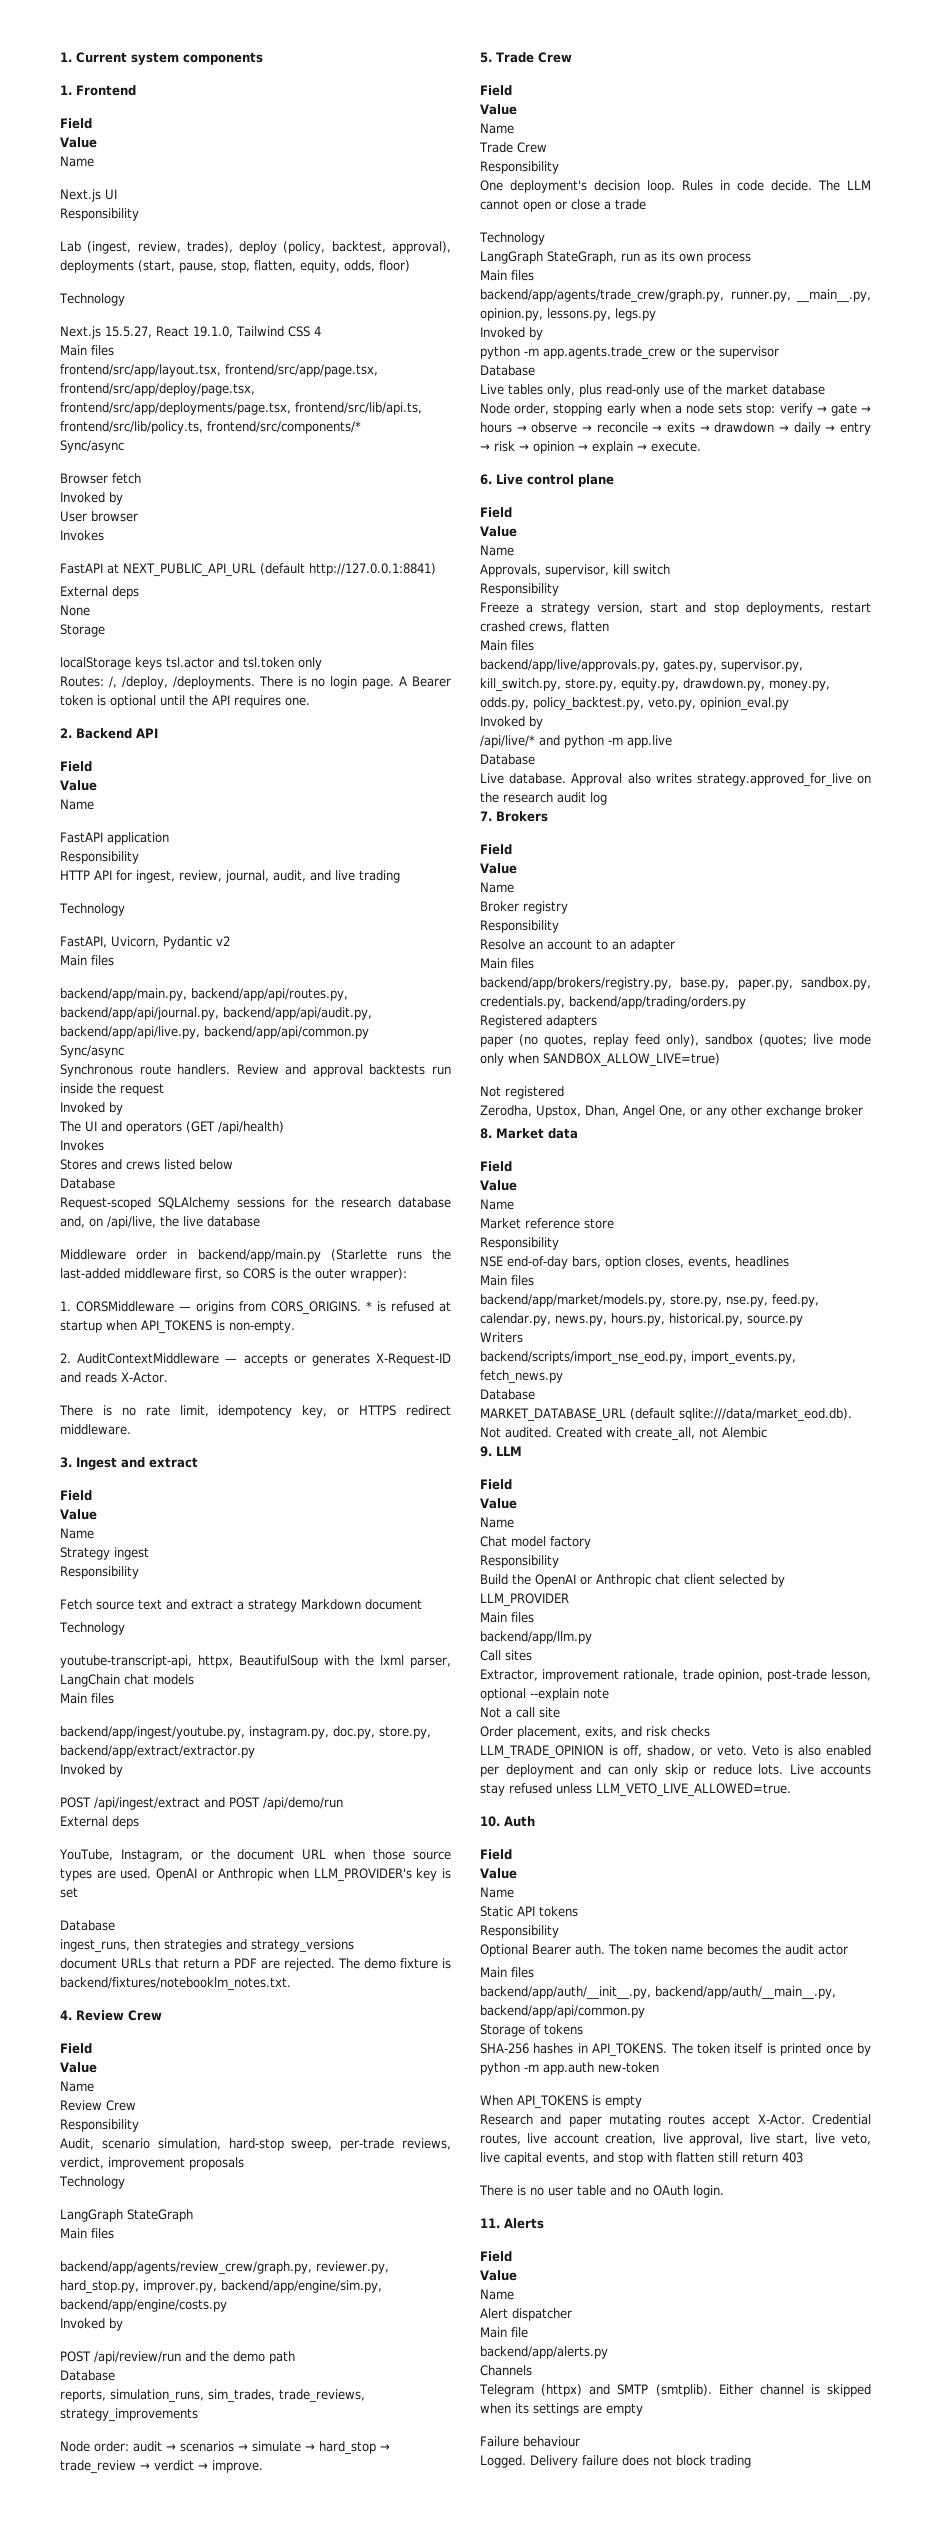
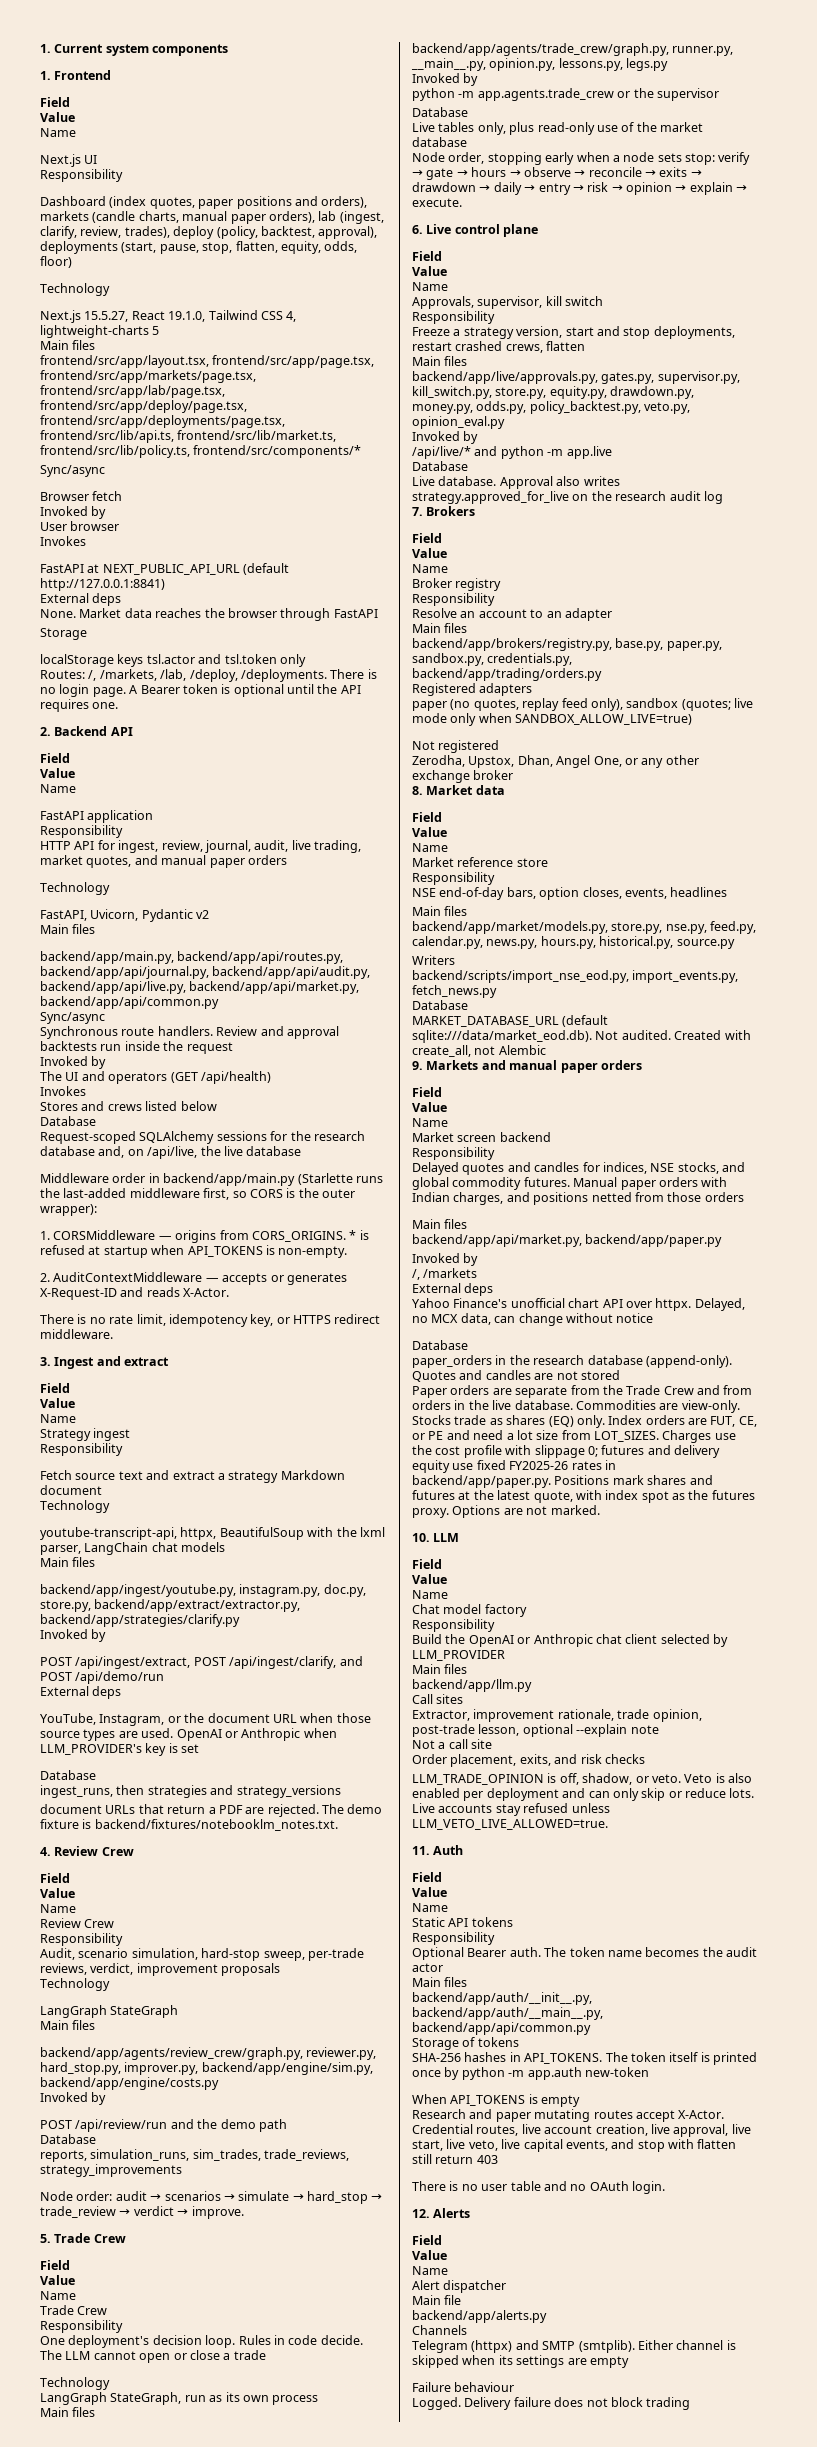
- Lab (ingest, review, trades), deploy (policy, backtest, approval), deployments (start, pause, stop, flatten, equity, odds, floor)
+ Dashboard (index quotes, paper positions and orders), markets (candle charts, manual paper orders), lab (ingest, clarify, review, trades), deploy (policy, backtest, approval), deployments (start, pause, stop, flatten, equity, odds, floor)
- Next.js 15.5.27, React 19.1.0, Tailwind CSS 4
+ Next.js 15.5.27, React 19.1.0, Tailwind CSS 4, lightweight-charts 5
- frontend/src/app/layout.tsx, frontend/src/app/page.tsx, frontend/src/app/deploy/page.tsx, frontend/src/app/deployments/page.tsx, frontend/src/lib/api.ts, frontend/src/lib/policy.ts, frontend/src/components/*
+ frontend/src/app/layout.tsx, frontend/src/app/page.tsx, frontend/src/app/markets/page.tsx, frontend/src/app/lab/page.tsx, frontend/src/app/deploy/page.tsx, frontend/src/app/deployments/page.tsx, frontend/src/lib/api.ts, frontend/src/lib/market.ts, frontend/src/lib/policy.ts, frontend/src/components/*
- None
+ None. Market data reaches the browser through FastAPI
- Routes: /, /deploy, /deployments.
+ Routes: /, /markets, /lab, /deploy, /deployments.
- HTTP API for ingest, review, journal, audit, and live trading
+ HTTP API for ingest, review, journal, audit, live trading, market quotes, and manual paper orders
- backend/app/main.py, backend/app/api/routes.py, backend/app/api/journal.py, backend/app/api/audit.py, backend/app/api/live.py, backend/app/api/common.py
+ backend/app/main.py, backend/app/api/routes.py, backend/app/api/journal.py, backend/app/api/audit.py, backend/app/api/live.py, backend/app/api/market.py, backend/app/api/common.py
- backend/app/ingest/youtube.py, instagram.py, doc.py, store.py, backend/app/extract/extractor.py
+ backend/app/ingest/youtube.py, instagram.py, doc.py, store.py, backend/app/extract/extractor.py, backend/app/strategies/clarify.py
  Invoked by
- POST /api/ingest/extract and POST /api/demo/run
+ POST /api/ingest/extract, POST /api/ingest/clarify, and POST /api/demo/run
- 9. LLM
+ 9. Markets and manual paper orders
+ Field
+ Value
+ Name
+ Market screen backend
+ Responsibility
+ Delayed quotes and candles for indices, NSE stocks, and global commodity futures. Manual paper orders with Indian charges, and positions netted from those orders
+ Main files
+ backend/app/api/market.py, backend/app/paper.py
+ Invoked by
+ /, /markets
+ External deps
+ Yahoo Finance's unofficial chart API over httpx. Delayed, no MCX data, can change without notice
+ Database
+ paper_orders in the research database (append-only). Quotes and candles are not stored
+ Paper orders are separate from the Trade Crew and from orders in the live database. Commodities are view-only. Stocks trade as shares (EQ) only. Index orders are FUT, CE, or PE and need a lot size from LOT_SIZES. Charges use the cost profile with slippage 0; futures and delivery equity use fixed FY2025-26 rates in backend/app/paper.py. Positions mark shares and futures at the latest quote, with index spot as the futures proxy. Options are not marked.
+ 10. LLM
- 10. Auth
+ 11. Auth
- 11. Alerts
+ 12. Alerts

